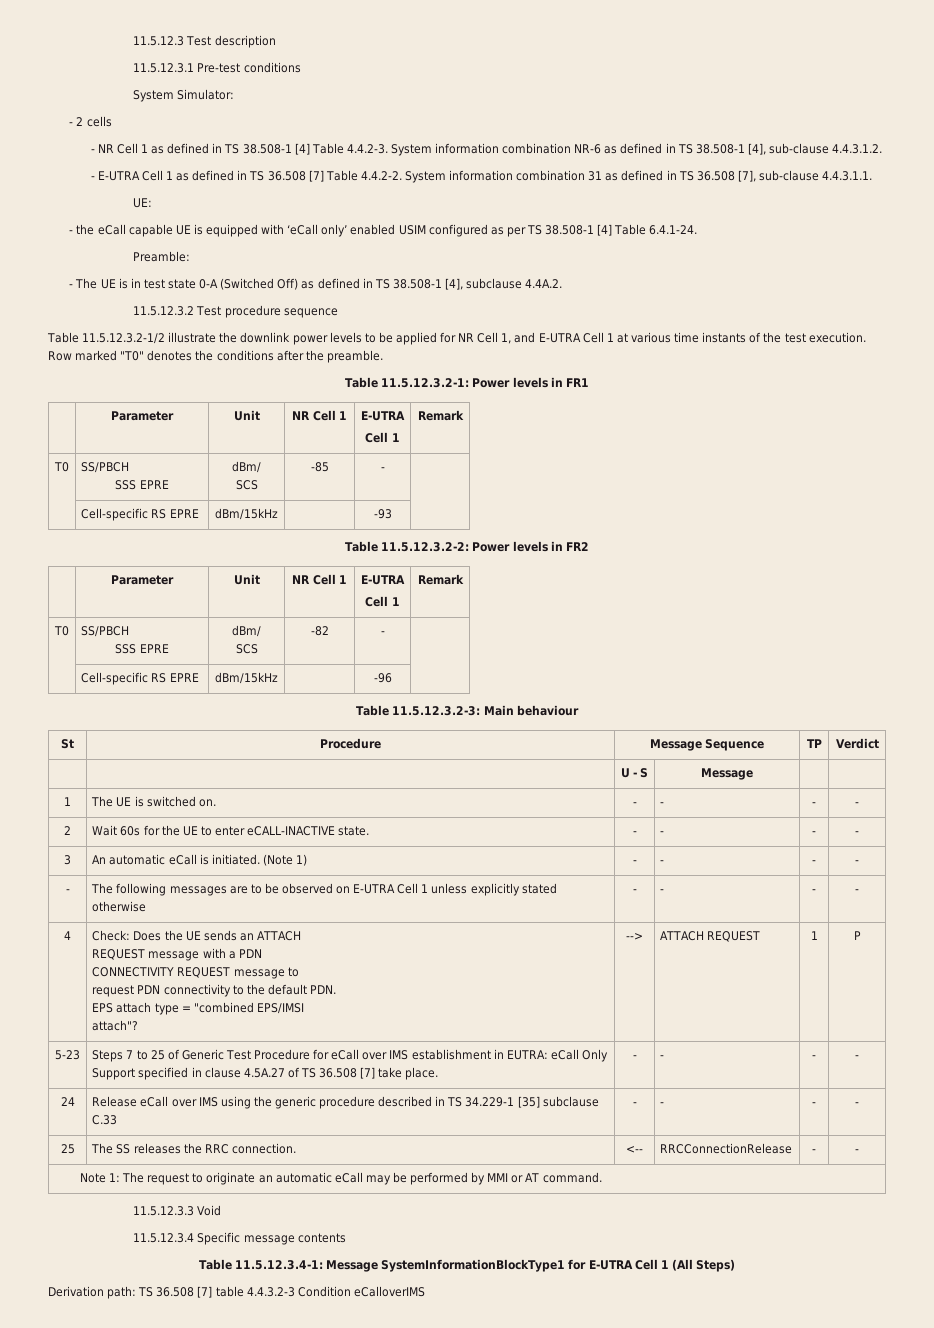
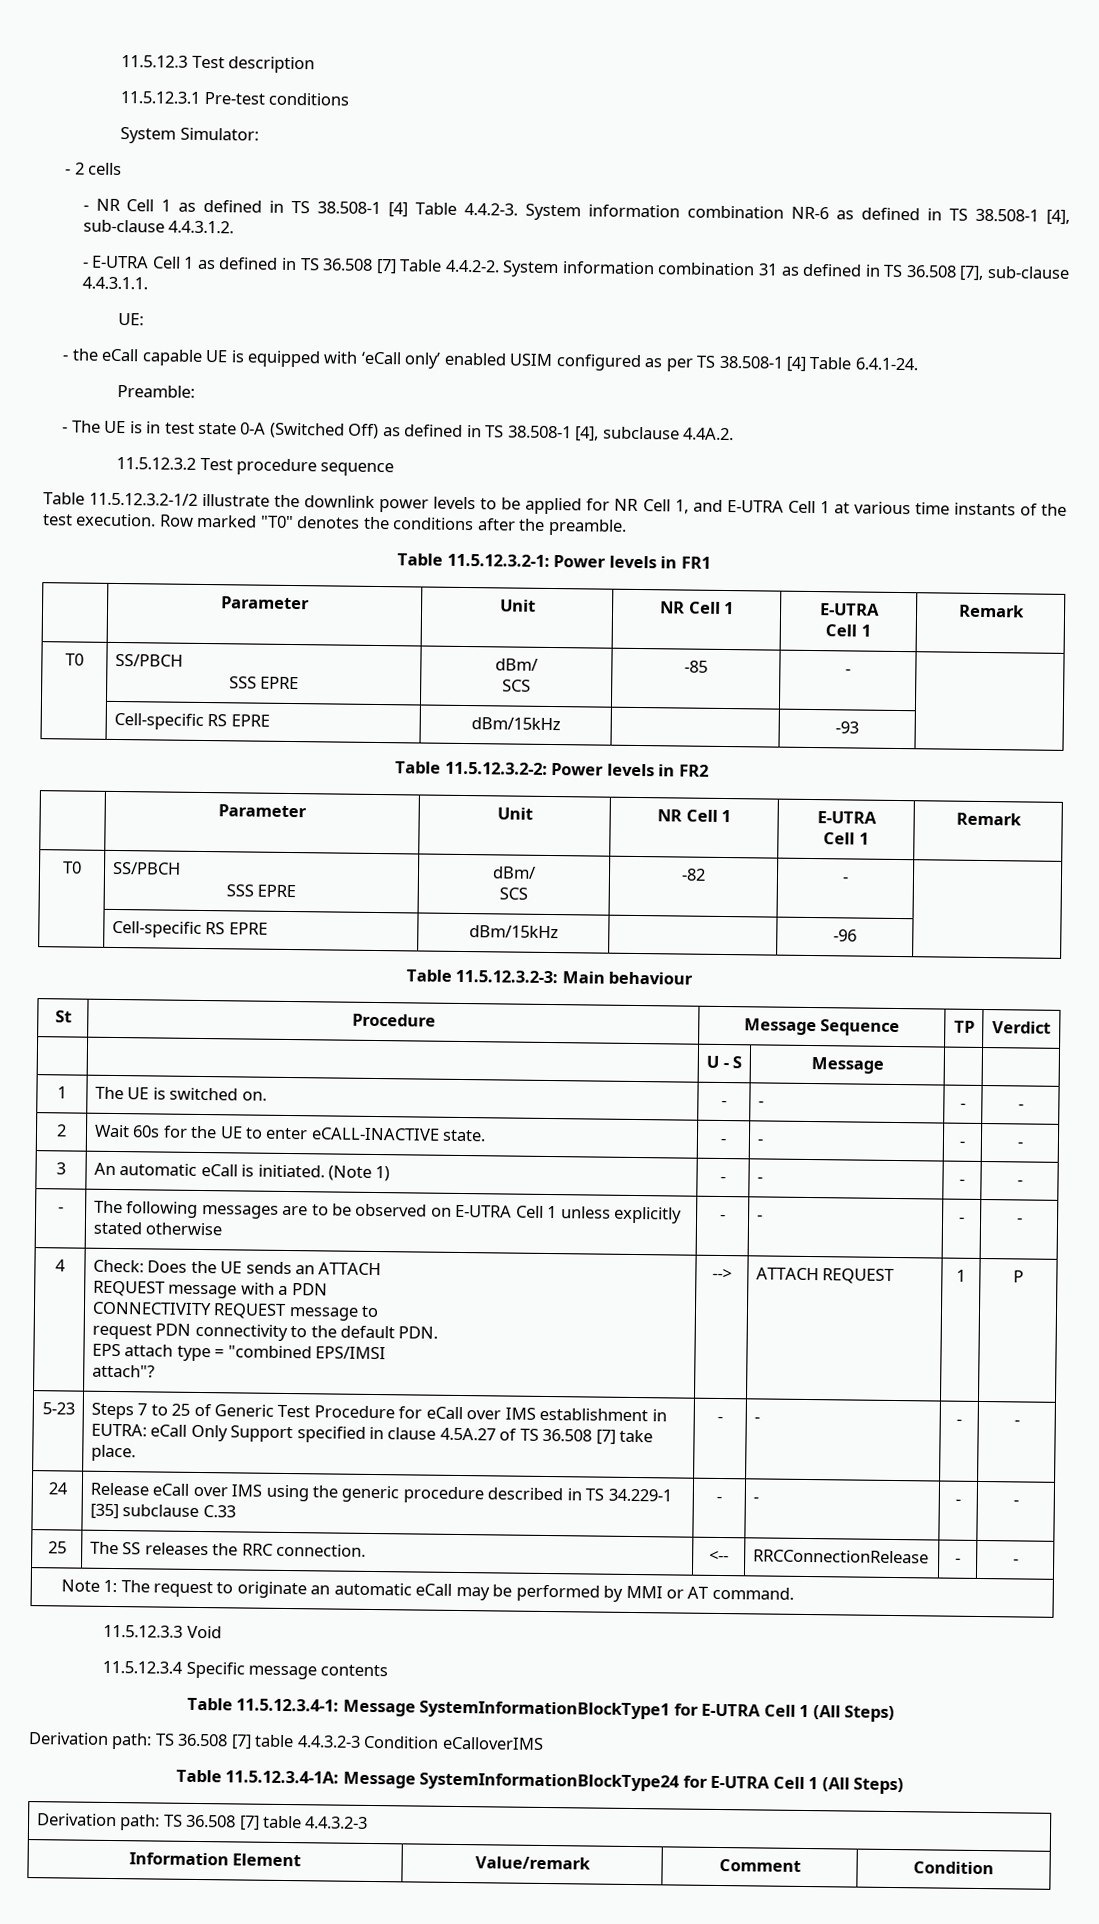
+ Table 11.5.12.3.4-1A: Message SystemInformationBlockType24 for E-UTRA Cell 1 (All Steps)
+ Derivation path: TS 36.508 [7] table 4.4.3.2-3
+ Information Element | Value/remark | Comment | Condition

